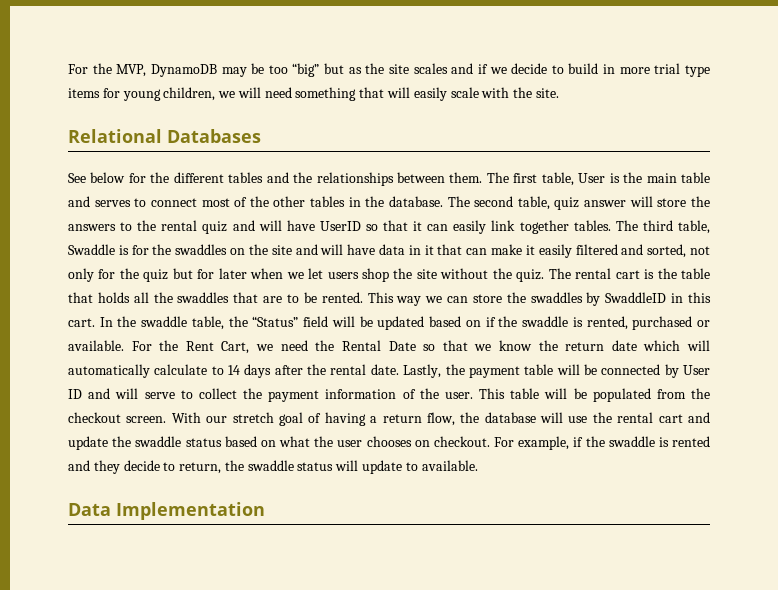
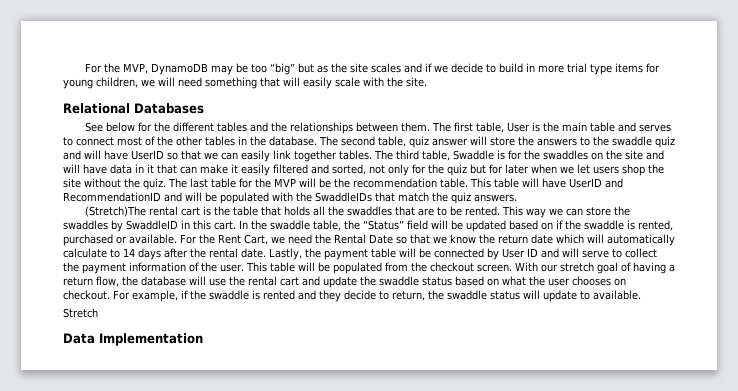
- The second table, quiz answer will store the answers to the rental quiz and will have UserID so that it can easily link together tables.
+ The second table, quiz answer will store the answers to the swaddle quiz and will have UserID so that we can easily link together tables.
- The rental cart is the table that holds all the swaddles that are to be rented.
+ The last table for the MVP will be the recommendation table. This table will have UserID and RecommendationID and will be populated with the SwaddleIDs that match the quiz answers.
+ (Stretch)The rental cart is the table that holds all the swaddles that are to be rented.
+ Stretch

